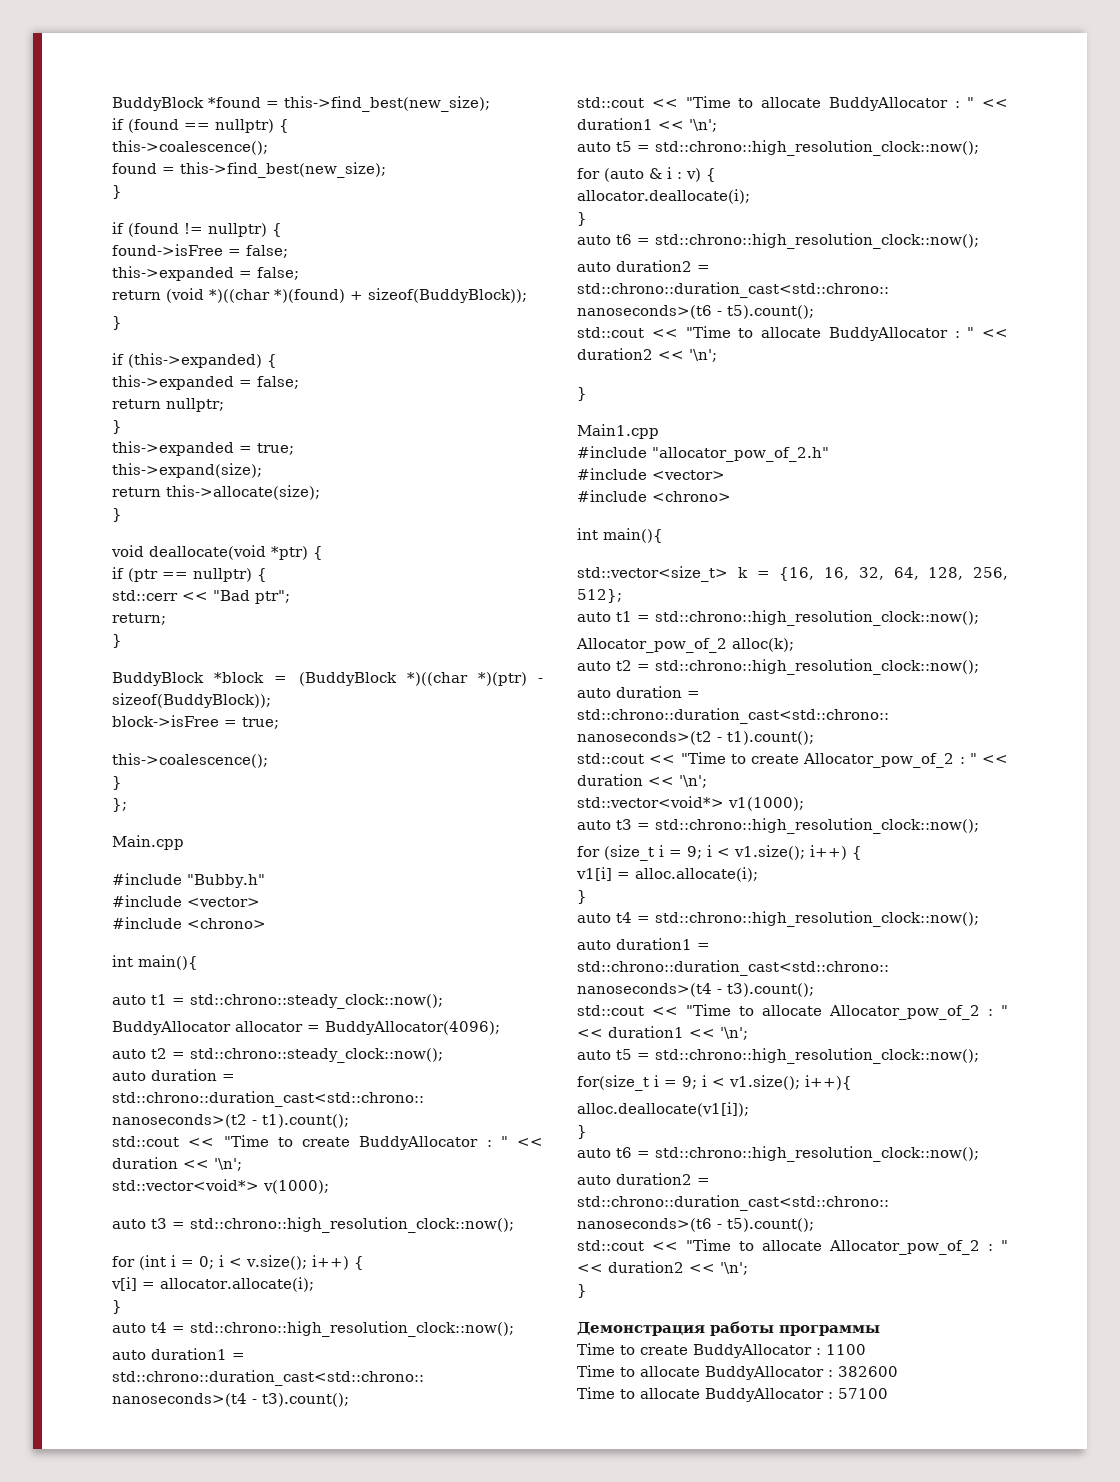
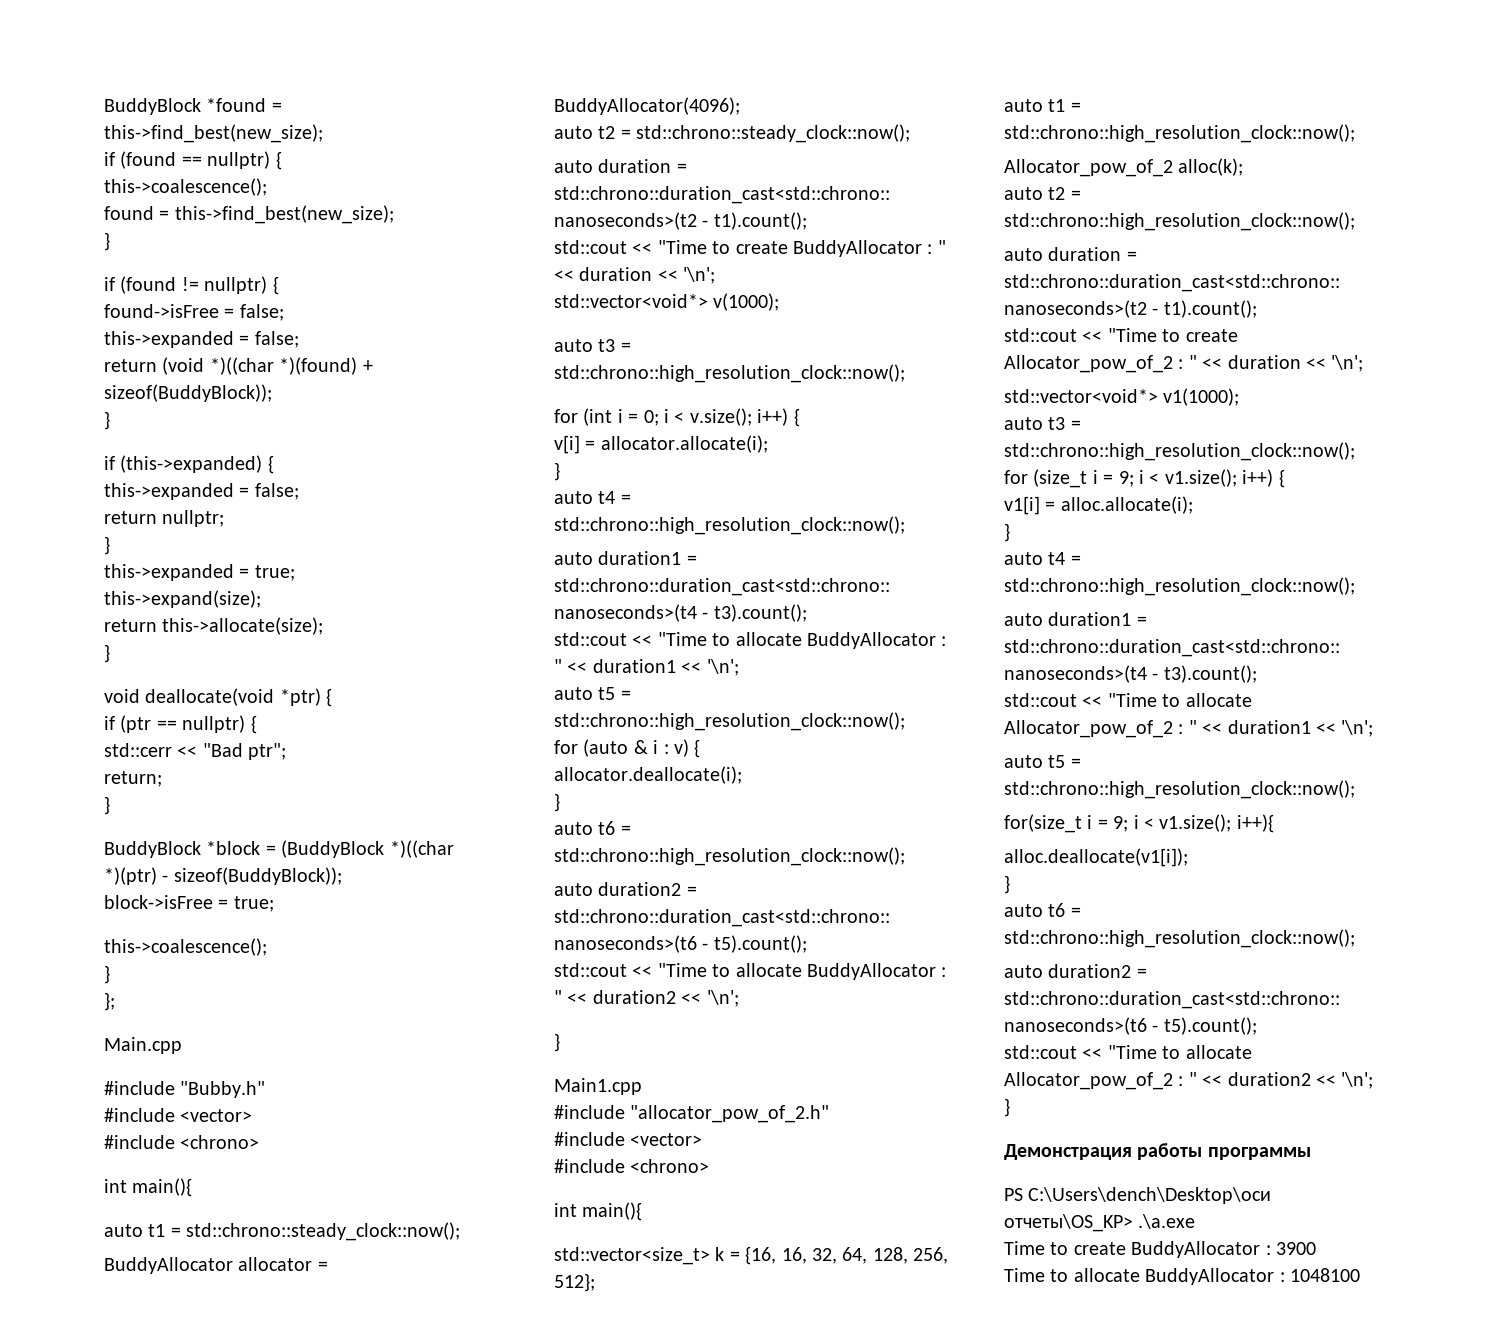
+ PS C:\Users\dench\Desktop\оси отчеты\OS_KP> .\a.exe
- Time to create BuddyAllocator : 1100
- Time to allocate BuddyAllocator : 382600
- Time to allocate BuddyAllocator : 57100
+ Time to create BuddyAllocator : 3900
+ Time to allocate BuddyAllocator : 1048100

